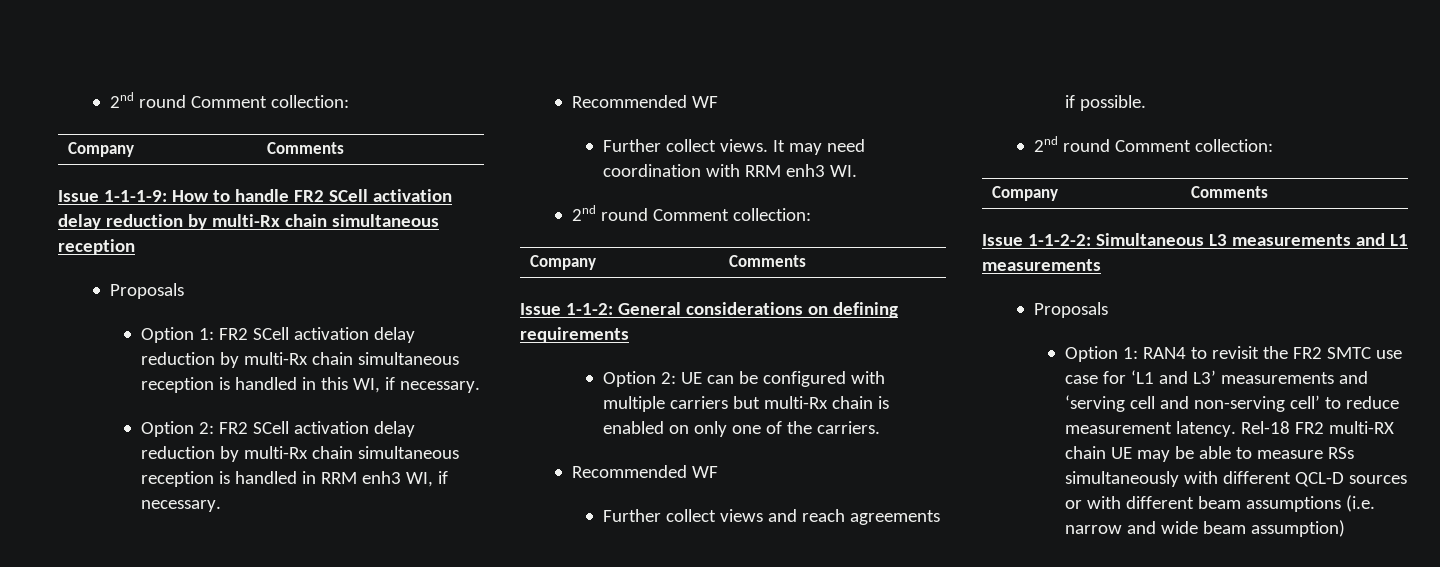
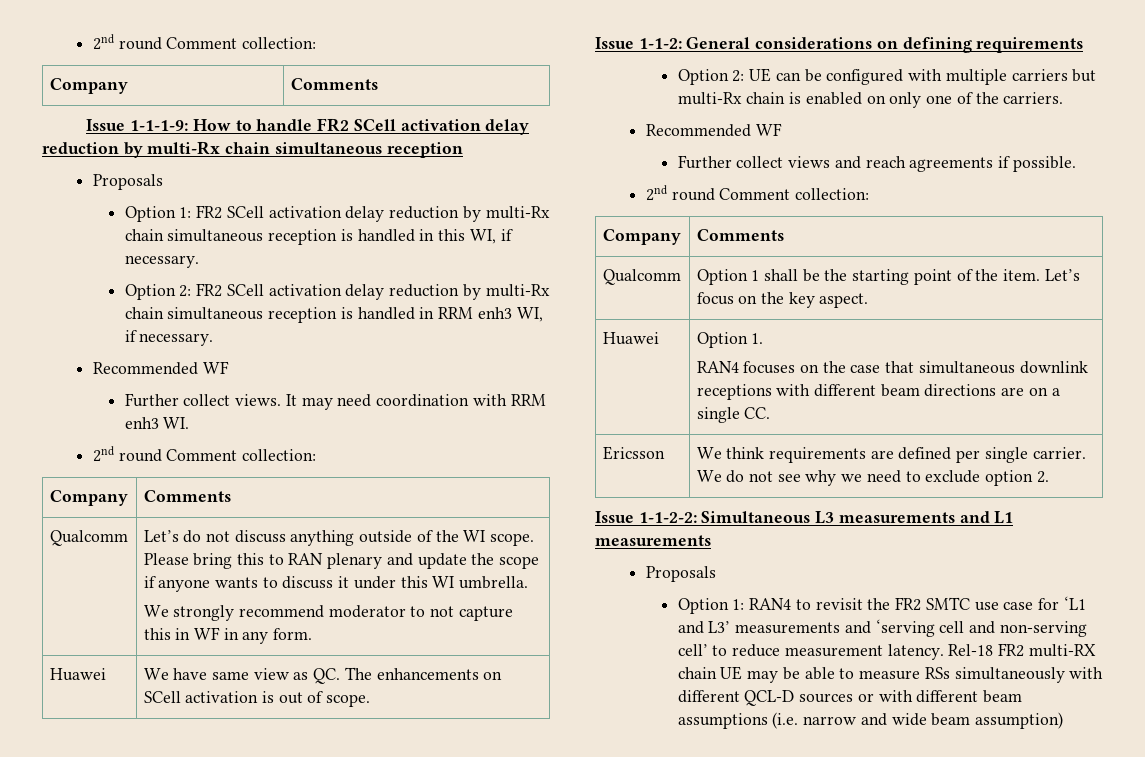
+ Qualcomm | Let’s do not discuss anything outside of the WI scope. Please bring this to RAN plenary and update the scope if anyone wants to discuss it under this WI umbrella.
+ We strongly recommend moderator to not capture this in WF in any form.
+ Huawei | We have same view as QC. The enhancements on SCell activation is out of scope.
+ Qualcomm | Option 1 shall be the starting point of the item. Let’s focus on the key aspect.
+ Huawei | Option 1.
+ RAN4 focuses on the case that simultaneous downlink receptions with different beam directions are on a single CC.
+ Ericsson | We think requirements are defined per single carrier. We do not see why we need to exclude option 2.

